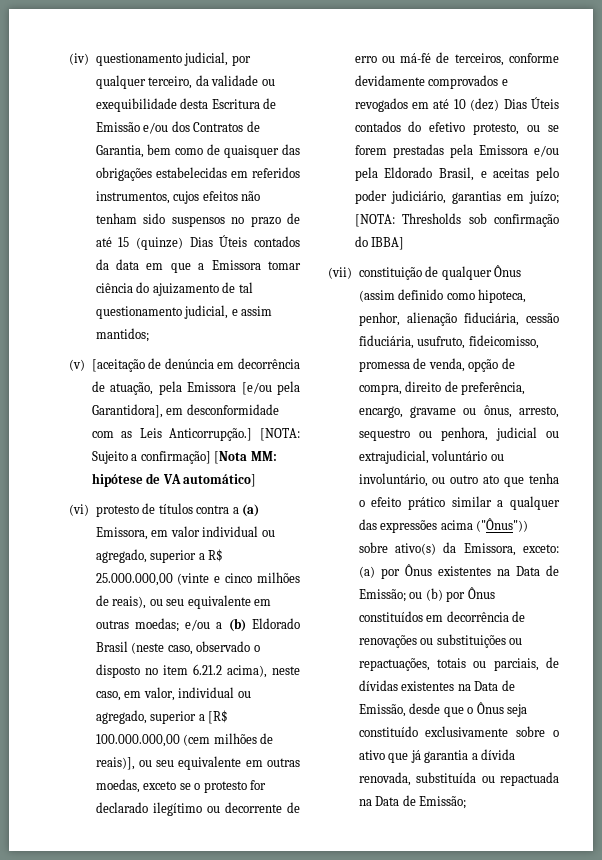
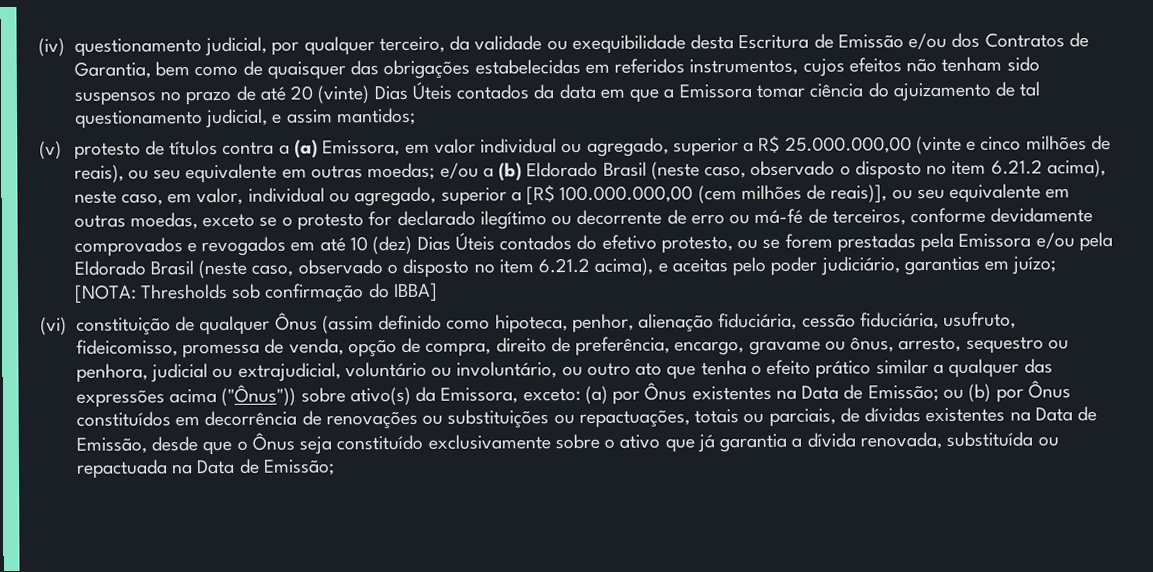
- (iv) questionamento judicial, por qualquer terceiro, da validade ou exequibilidade desta Escritura de Emissão e/ou dos Contratos de Garantia, bem como de quaisquer das obrigações estabelecidas em referidos instrumentos, cujos efeitos não tenham sido suspensos no prazo de até 15 (quinze) Dias Úteis contados da data em que a Emissora tomar ciência do ajuizamento de tal questionamento judicial, e assim mantidos;
+ (iv) questionamento judicial, por qualquer terceiro, da validade ou exequibilidade desta Escritura de Emissão e/ou dos Contratos de Garantia, bem como de quaisquer das obrigações estabelecidas em referidos instrumentos, cujos efeitos não tenham sido suspensos no prazo de até 20 (vinte) Dias Úteis contados da data em que a Emissora tomar ciência do ajuizamento de tal questionamento judicial, e assim mantidos;
- (v) [aceitação de denúncia em decorrência de atuação, pela Emissora [e/ou pela Garantidora], em desconformidade com as Leis Anticorrupção.] [NOTA: Sujeito a confirmação] [Nota MM: hipótese de VA automático]
- (vi) protesto de títulos contra a (a) Emissora, em valor individual ou agregado, superior a R$ 25.000.000,00 (vinte e cinco milhões de reais), ou seu equivalente em outras moedas;
+ (v) protesto de títulos contra a (a) Emissora, em valor individual ou agregado, superior a R$ 25.000.000,00 (vinte e cinco milhões de reais), ou seu equivalente em outras moedas;
- e/ou a (b) Eldorado Brasil (neste caso, observado o disposto no item 6.21.2 acima), neste caso, em valor, individual ou agregado, superior a [R$ 100.000.000,00 (cem milhões de reais)], ou seu equivalente em outras moedas, exceto se o protesto for declarado ilegítimo ou decorrente de erro ou má-fé de terceiros, conforme devidamente comprovados e revogados em até 10 (dez) Dias Úteis contados do efetivo protesto, ou se forem prestadas pela Emissora e/ou pela Eldorado Brasil, e aceitas pelo poder judiciário, garantias em juízo;
+ e/ou a (b) Eldorado Brasil (neste caso, observado o disposto no item 6.21.2 acima), neste caso, em valor, individual ou agregado, superior a [R$ 100.000.000,00 (cem milhões de reais)], ou seu equivalente em outras moedas, exceto se o protesto for declarado ilegítimo ou decorrente de erro ou má-fé de terceiros, conforme devidamente comprovados e revogados em até 10 (dez) Dias Úteis contados do efetivo protesto, ou se forem prestadas pela Emissora e/ou pela Eldorado Brasil (neste caso, observado o disposto no item 6.21.2 acima), e aceitas pelo poder judiciário, garantias em juízo;
- (vii) constituição de qualquer Ônus (assim definido como hipoteca, penhor, alienação fiduciária, cessão fiduciária, usufruto, fideicomisso, promessa de venda, opção de compra, direito de preferência, encargo, gravame ou ônus, arresto, sequestro ou penhora, judicial ou extrajudicial, voluntário ou involuntário, ou outro ato que tenha o efeito prático similar a qualquer das expressões acima ("Ônus")) sobre ativo(s) da Emissora, exceto:
+ (vi) constituição de qualquer Ônus (assim definido como hipoteca, penhor, alienação fiduciária, cessão fiduciária, usufruto, fideicomisso, promessa de venda, opção de compra, direito de preferência, encargo, gravame ou ônus, arresto, sequestro ou penhora, judicial ou extrajudicial, voluntário ou involuntário, ou outro ato que tenha o efeito prático similar a qualquer das expressões acima ("Ônus")) sobre ativo(s) da Emissora, exceto:

